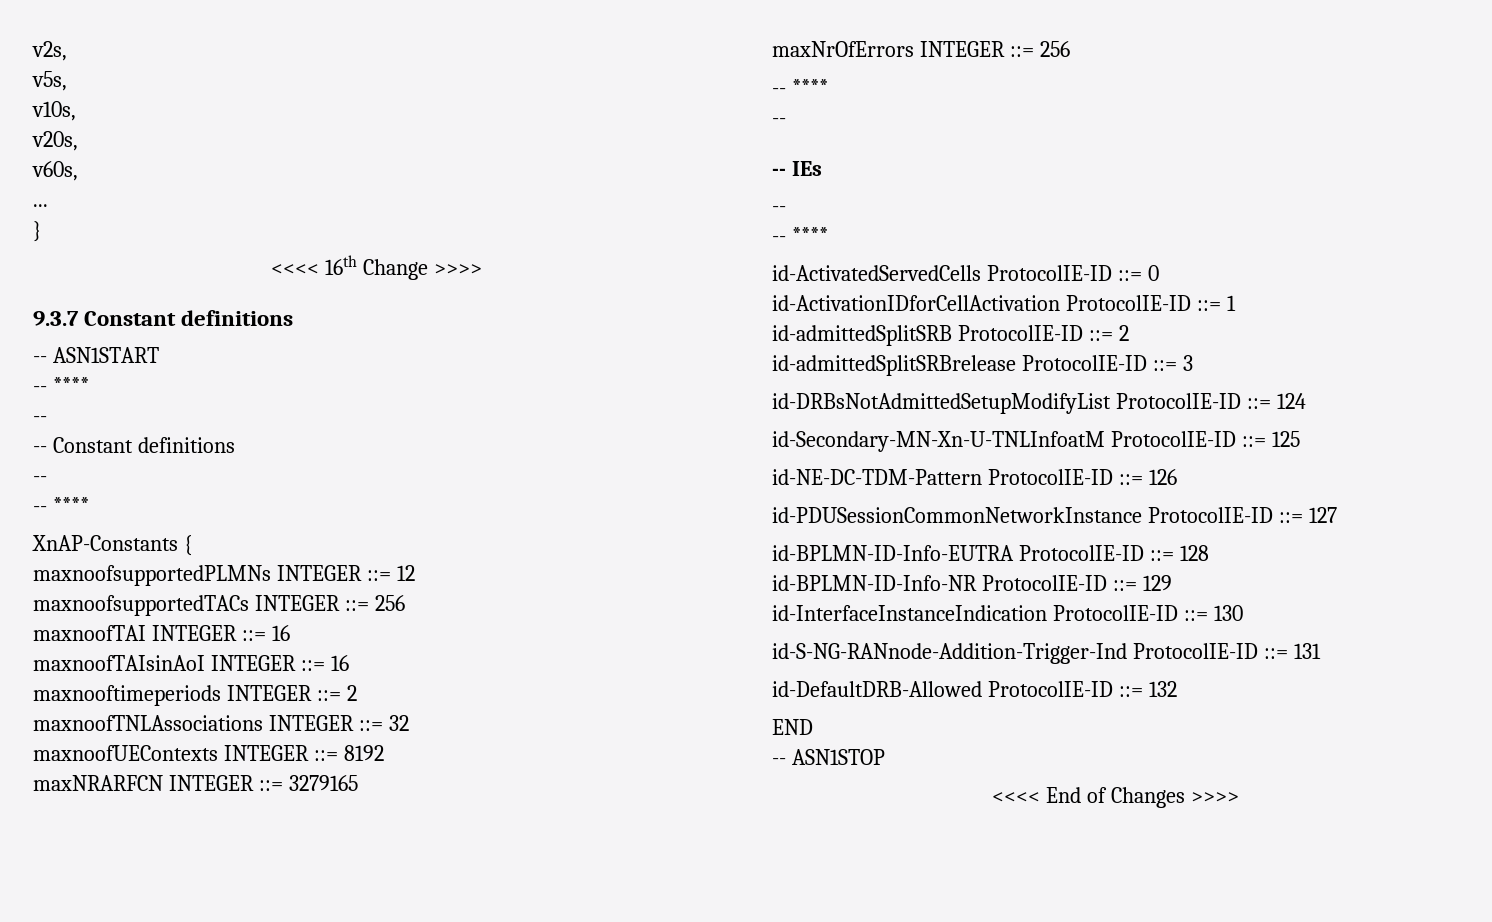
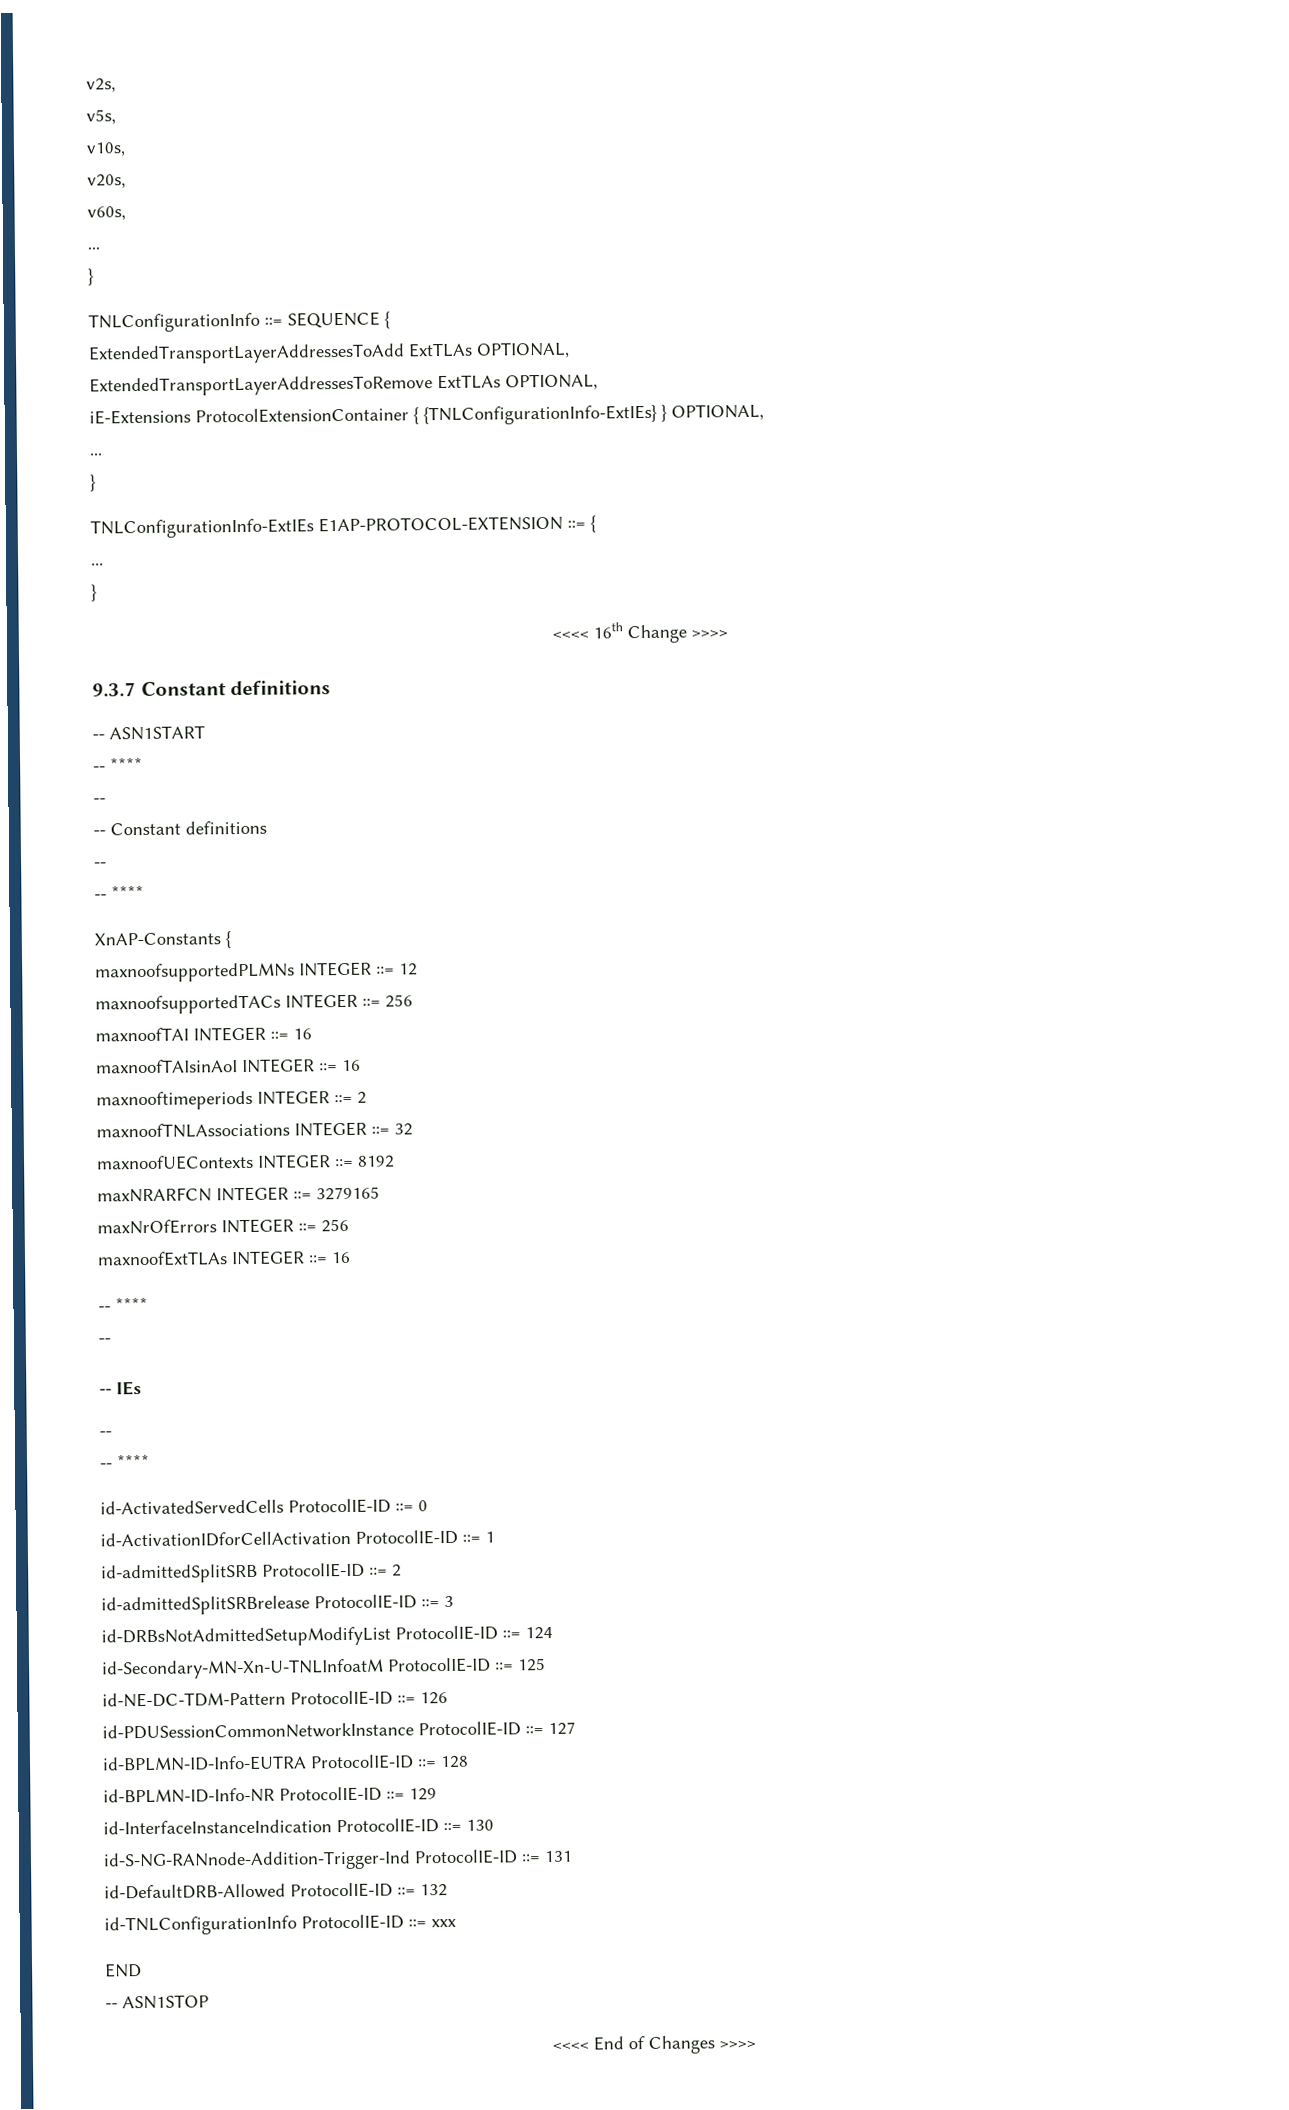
+ TNLConfigurationInfo ::= SEQUENCE {
+ ExtendedTransportLayerAddressesToAdd ExtTLAs OPTIONAL,
+ ExtendedTransportLayerAddressesToRemove ExtTLAs OPTIONAL,
+ iE-Extensions ProtocolExtensionContainer { {TNLConfigurationInfo-ExtIEs} } OPTIONAL,
+ ...
+ }
+ TNLConfigurationInfo-ExtIEs E1AP-PROTOCOL-EXTENSION ::= {
+ ...
+ }
+ maxnoofExtTLAs INTEGER ::= 16
+ id-TNLConfigurationInfo ProtocolIE-ID ::= xxx

